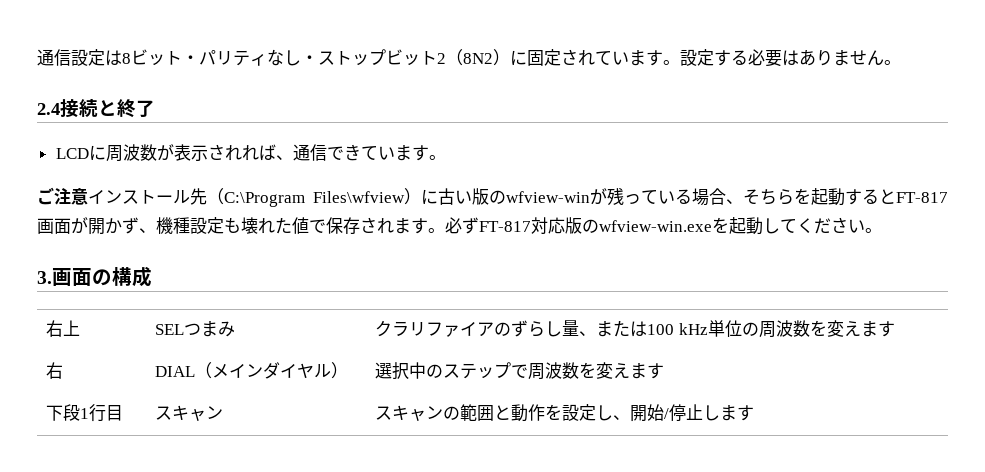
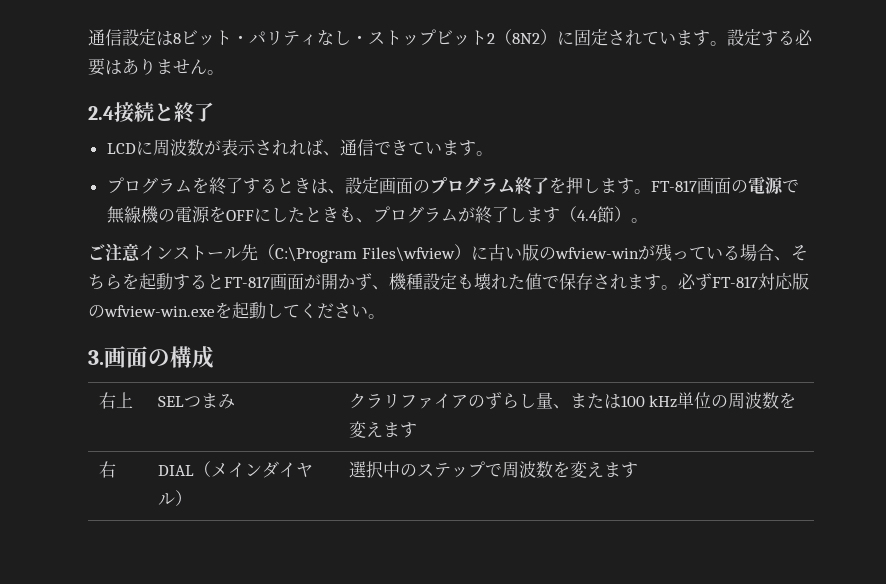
+ プログラムを終了するときは、設定画面のプログラム終了を押します。FT-817画面の電源で無線機の電源をOFFにしたときも、プログラムが終了します（4.4節）。
- 下段1行目 | スキャン | スキャンの範囲と動作を設定し、開始/停止します

